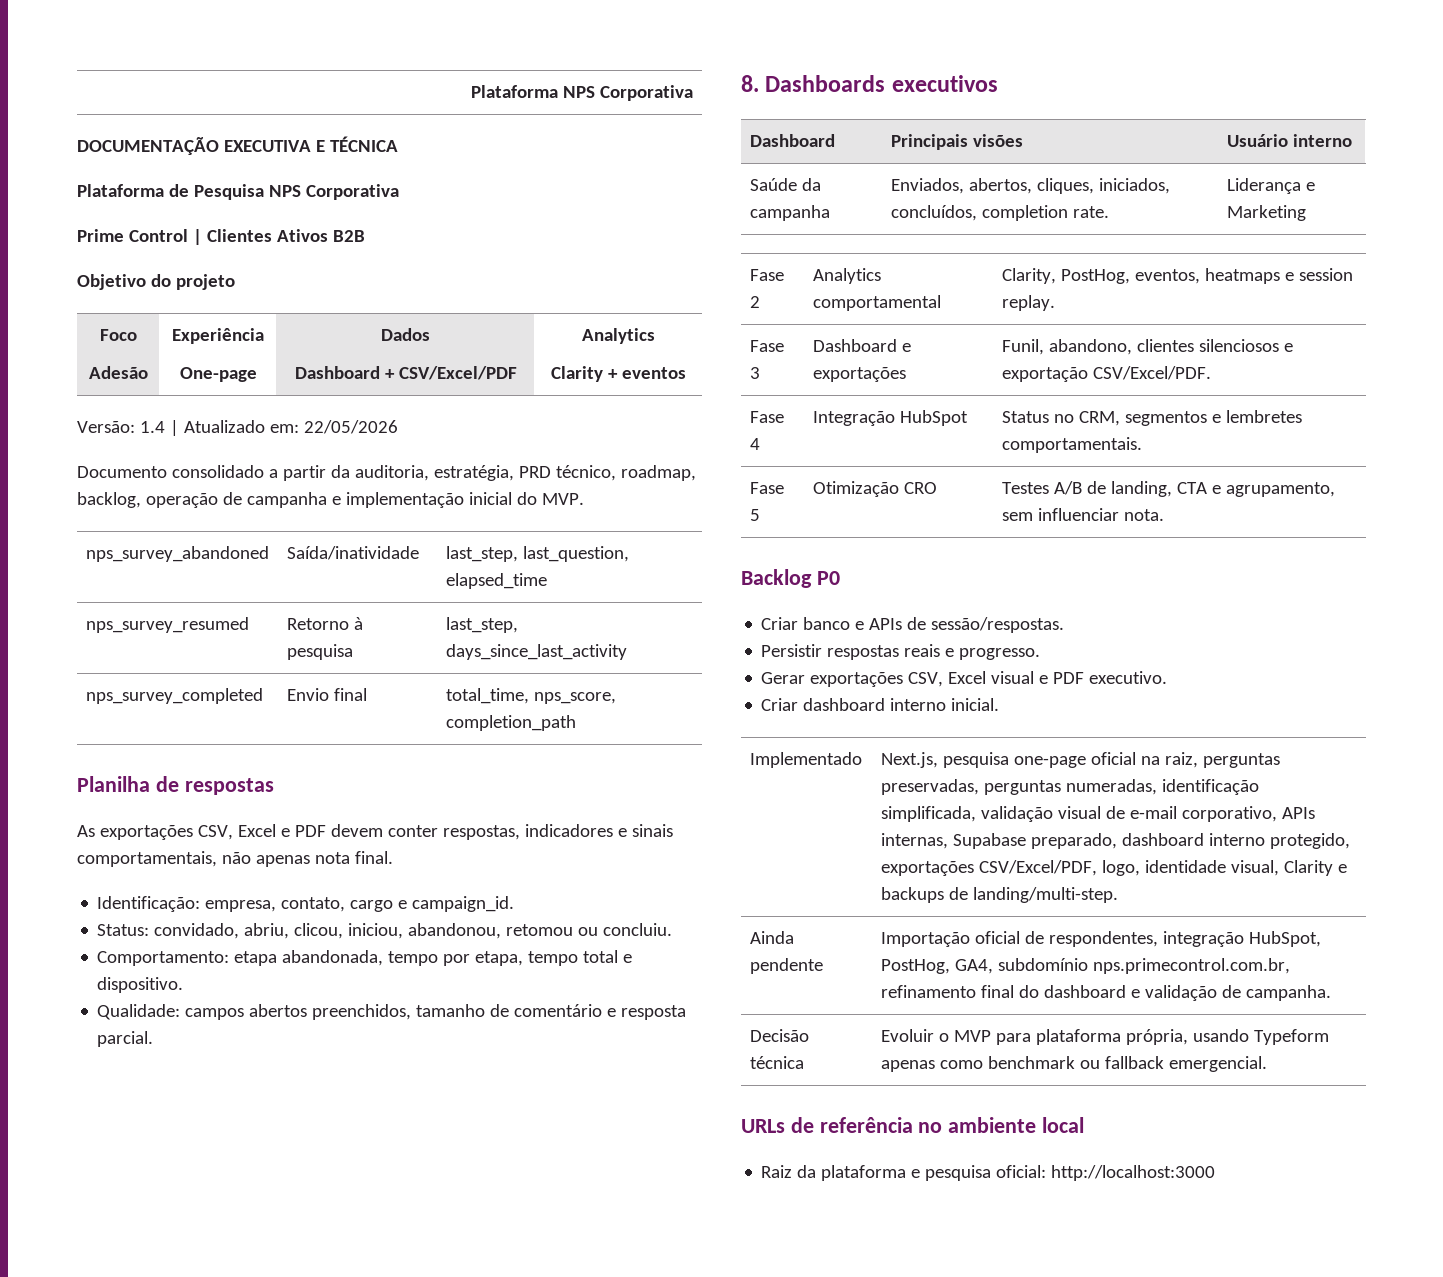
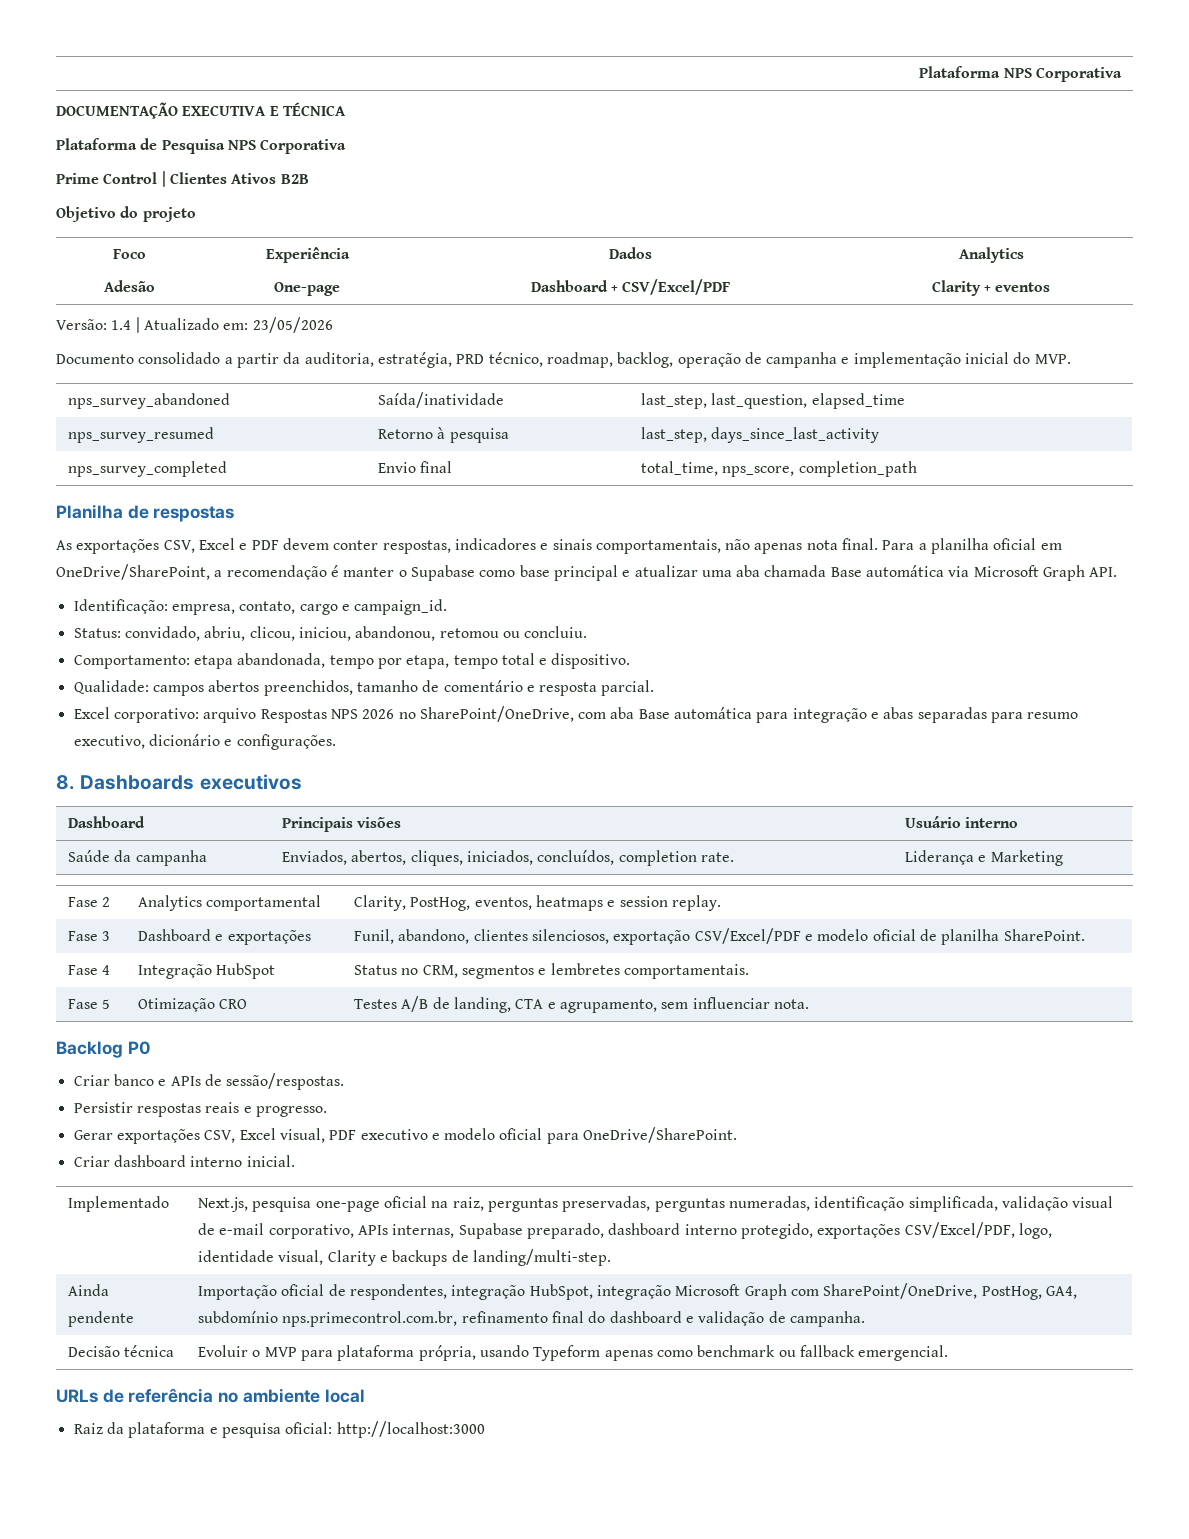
- Versão: 1.4 | Atualizado em: 22/05/2026
+ Versão: 1.4 | Atualizado em: 23/05/2026
+ Para a planilha oficial em OneDrive/SharePoint, a recomendação é manter o Supabase como base principal e atualizar uma aba chamada Base automática via Microsoft Graph API.
+ Excel corporativo: arquivo Respostas NPS 2026 no SharePoint/OneDrive, com aba Base automática para integração e abas separadas para resumo executivo, dicionário e configurações.
- Fase 3 | Dashboard e exportações | Funil, abandono, clientes silenciosos e exportação CSV/Excel/PDF.
+ Fase 3 | Dashboard e exportações | Funil, abandono, clientes silenciosos, exportação CSV/Excel/PDF e modelo oficial de planilha SharePoint.
- Gerar exportações CSV, Excel visual e PDF executivo.
+ Gerar exportações CSV, Excel visual, PDF executivo e modelo oficial para OneDrive/SharePoint.
- Ainda pendente | Importação oficial de respondentes, integração HubSpot, PostHog, GA4, subdomínio nps.primecontrol.com.br, refinamento final do dashboard e validação de campanha.
+ Ainda pendente | Importação oficial de respondentes, integração HubSpot, integração Microsoft Graph com SharePoint/OneDrive, PostHog, GA4, subdomínio nps.primecontrol.com.br, refinamento final do dashboard e validação de campanha.

